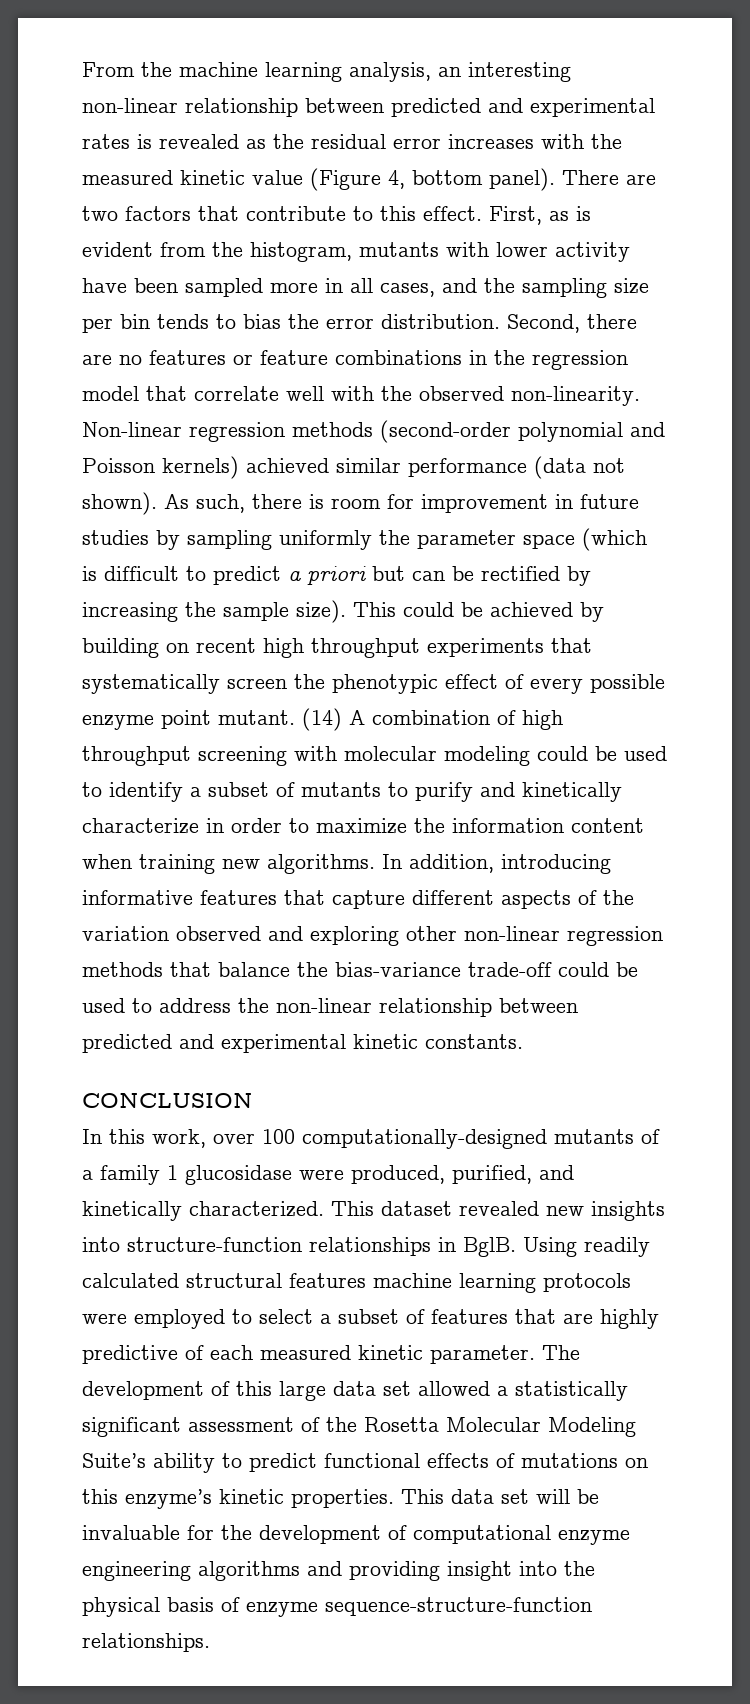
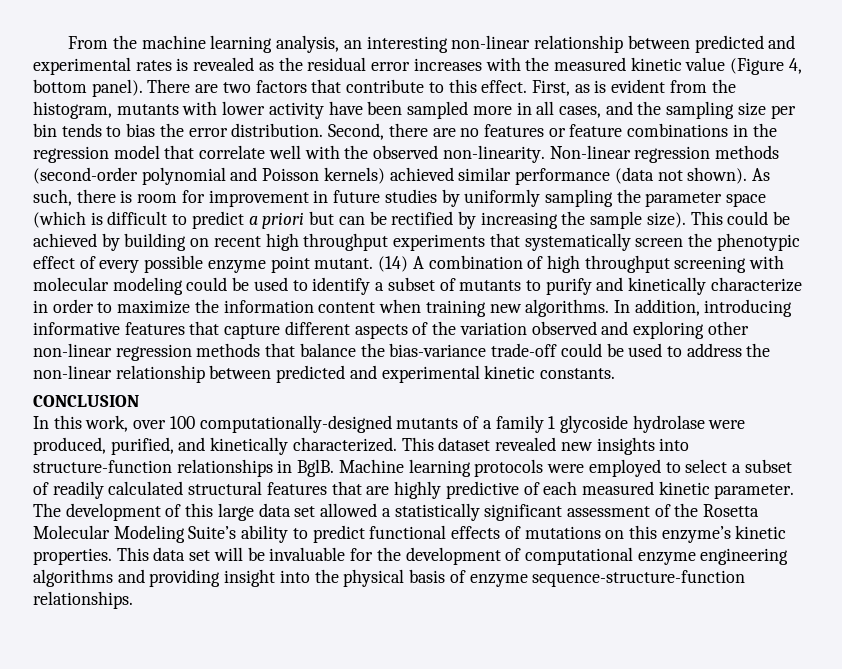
- As such, there is room for improvement in future studies by sampling uniformly the parameter space (which is difficult to predict a priori but can be rectified by increasing the sample size).
+ As such, there is room for improvement in future studies by uniformly sampling the parameter space (which is difficult to predict a priori but can be rectified by increasing the sample size).
- In this work, over 100 computationally-designed mutants of a family 1 glucosidase were produced, purified, and kinetically characterized.
+ In this work, over 100 computationally-designed mutants of a family 1 glycoside hydrolase were produced, purified, and kinetically characterized.
- Using readily calculated structural features machine learning protocols were employed to select a subset of features that are highly predictive of each measured kinetic parameter.
+ Machine learning protocols were employed to select a subset of readily calculated structural features that are highly predictive of each measured kinetic parameter.

